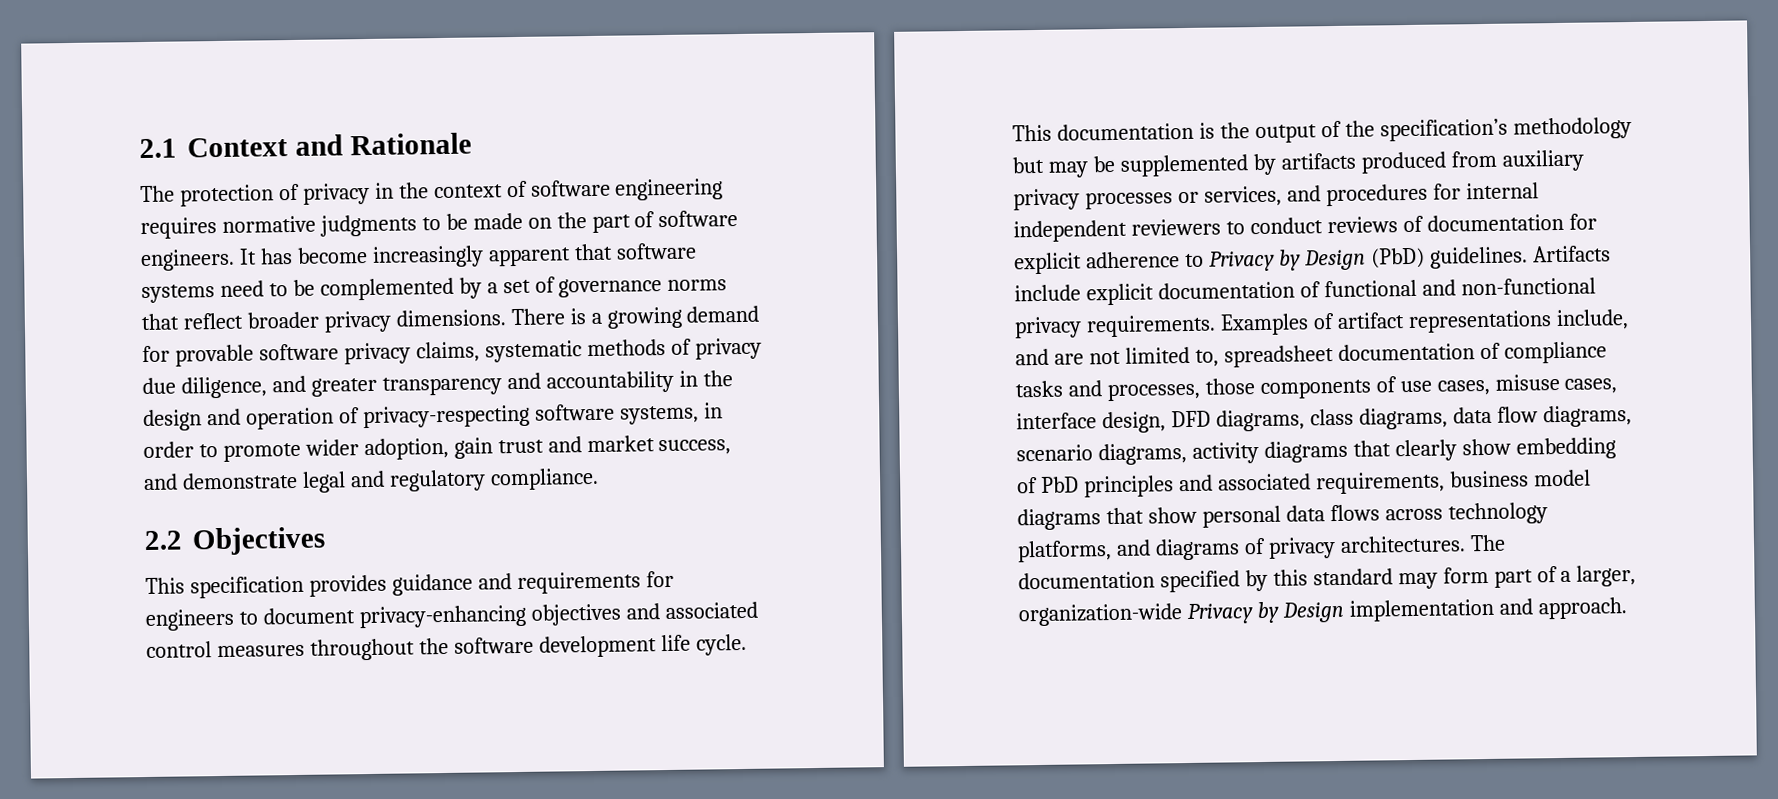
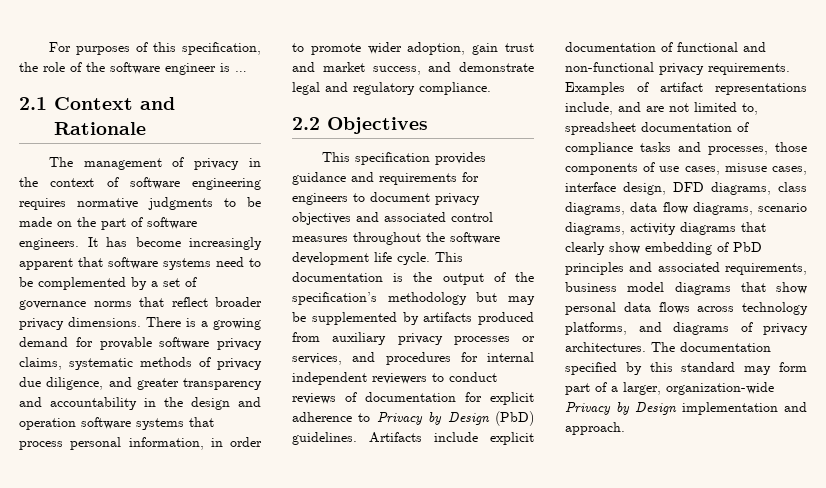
+ For purposes of this specification, the role of the software engineer is …
- The protection of privacy in the context of software engineering requires normative judgments to be made on the part of software engineers.
+ The management of privacy in the context of software engineering requires normative judgments to be made on the part of software engineers.
- There is a growing demand for provable software privacy claims, systematic methods of privacy due diligence, and greater transparency and accountability in the design and operation of privacy-respecting software systems, in order to promote wider adoption, gain trust and market success, and demonstrate legal and regulatory compliance.
+ There is a growing demand for provable software privacy claims, systematic methods of privacy due diligence, and greater transparency and accountability in the design and operation software systems that process personal information, in order to promote wider adoption, gain trust and market success, and demonstrate legal and regulatory compliance.
- This specification provides guidance and requirements for engineers to document privacy-enhancing objectives and associated control measures throughout the software development life cycle.
+ This specification provides guidance and requirements for engineers to document privacy objectives and associated control measures throughout the software development life cycle.

